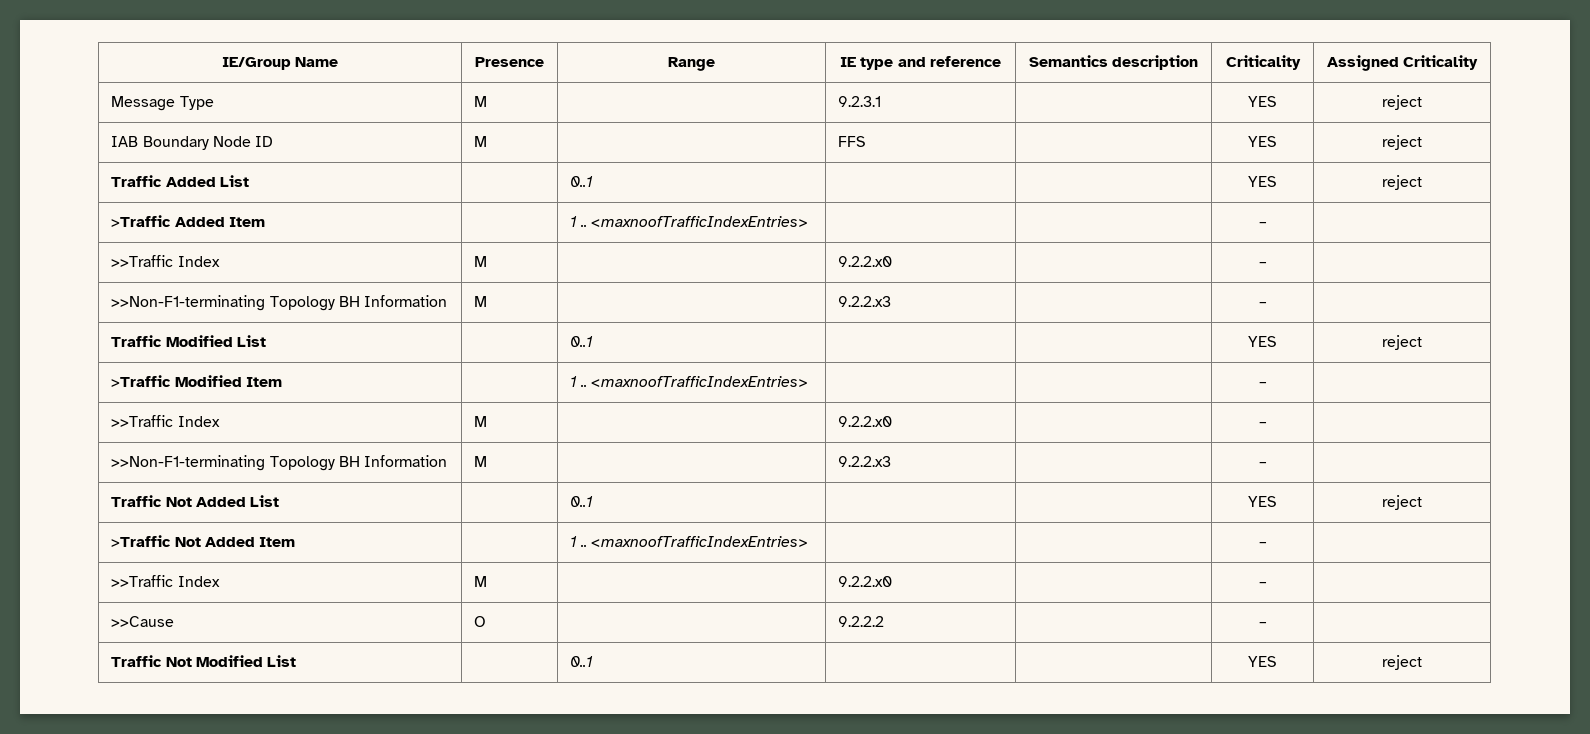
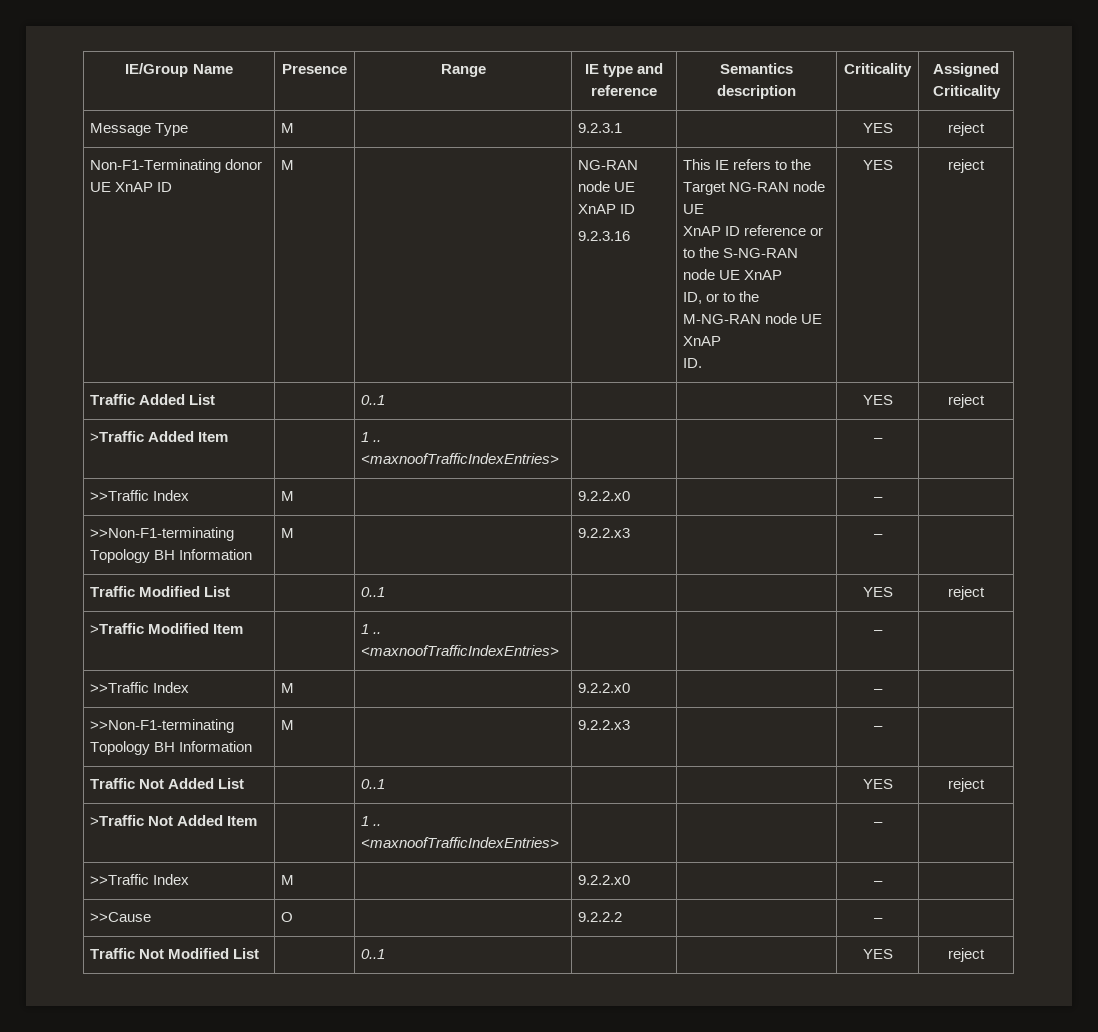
- IAB Boundary Node ID | M | | FFS
+ Non-F1-Terminating donor UE XnAP ID | M | | NG-RAN node UE XnAP ID
+ 9.2.3.16 | This IE refers to the Target NG-RAN node UE
+ XnAP ID reference or to the S-NG-RAN node UE XnAP
+ ID, or to the M-NG-RAN node UE XnAP
+ ID.

